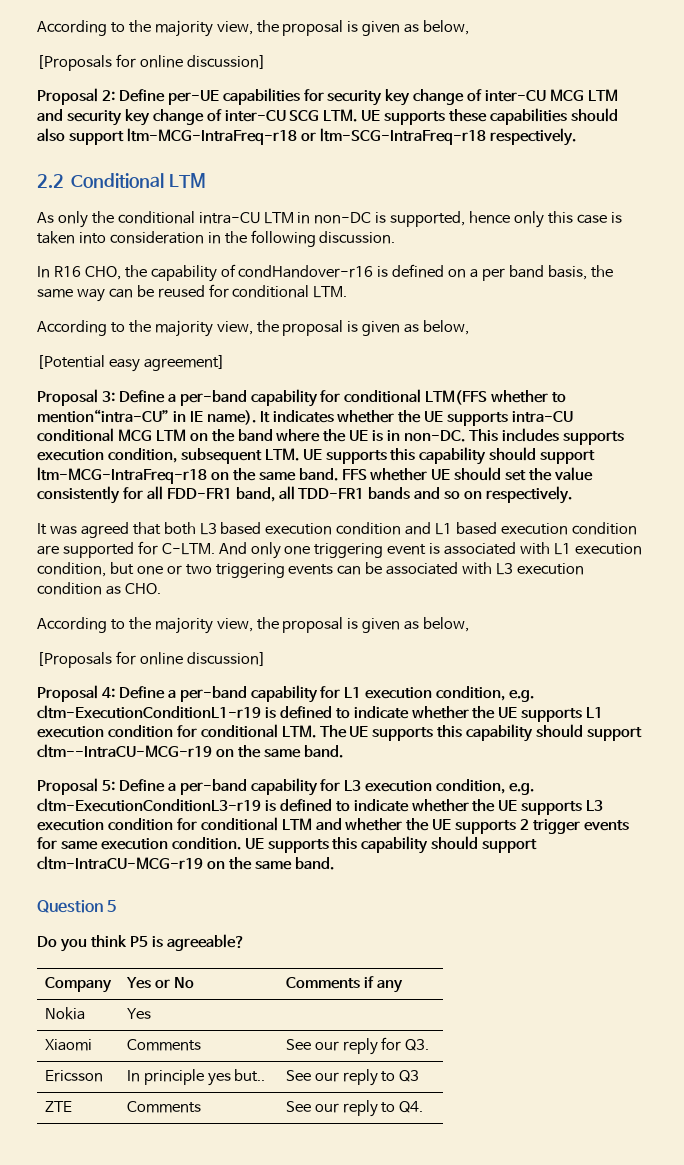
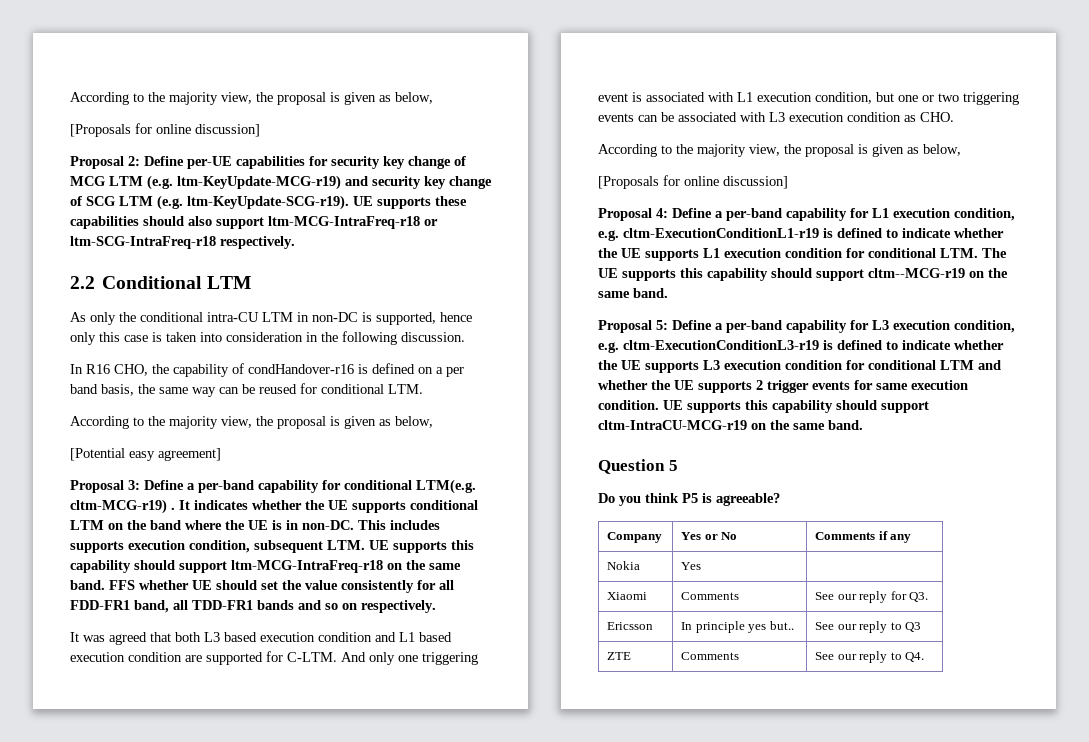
- Proposal 2: Define per-UE capabilities for security key change of inter-CU MCG LTM and security key change of inter-CU SCG LTM. UE supports these capabilities should also support ltm-MCG-IntraFreq-r18 or ltm-SCG-IntraFreq-r18 respectively.
+ Proposal 2: Define per-UE capabilities for security key change of MCG LTM (e.g. ltm-KeyUpdate-MCG-r19) and security key change of SCG LTM (e.g. ltm-KeyUpdate-SCG-r19). UE supports these capabilities should also support ltm-MCG-IntraFreq-r18 or ltm-SCG-IntraFreq-r18 respectively.
- Proposal 3: Define a per-band capability for conditional LTM(FFS whether to mention“intra-CU” in IE name).
+ Proposal 3: Define a per-band capability for conditional LTM(e.g. cltm-MCG-r19) .
- It indicates whether the UE supports intra-CU conditional MCG LTM on the band where the UE is in non-DC.
+ It indicates whether the UE supports conditional LTM on the band where the UE is in non-DC.
- Proposal 4: Define a per-band capability for L1 execution condition, e.g. cltm-ExecutionConditionL1-r19 is defined to indicate whether the UE supports L1 execution condition for conditional LTM. The UE supports this capability should support cltm--IntraCU-MCG-r19 on the same band.
+ Proposal 4: Define a per-band capability for L1 execution condition, e.g. cltm-ExecutionConditionL1-r19 is defined to indicate whether the UE supports L1 execution condition for conditional LTM. The UE supports this capability should support cltm--MCG-r19 on the same band.

